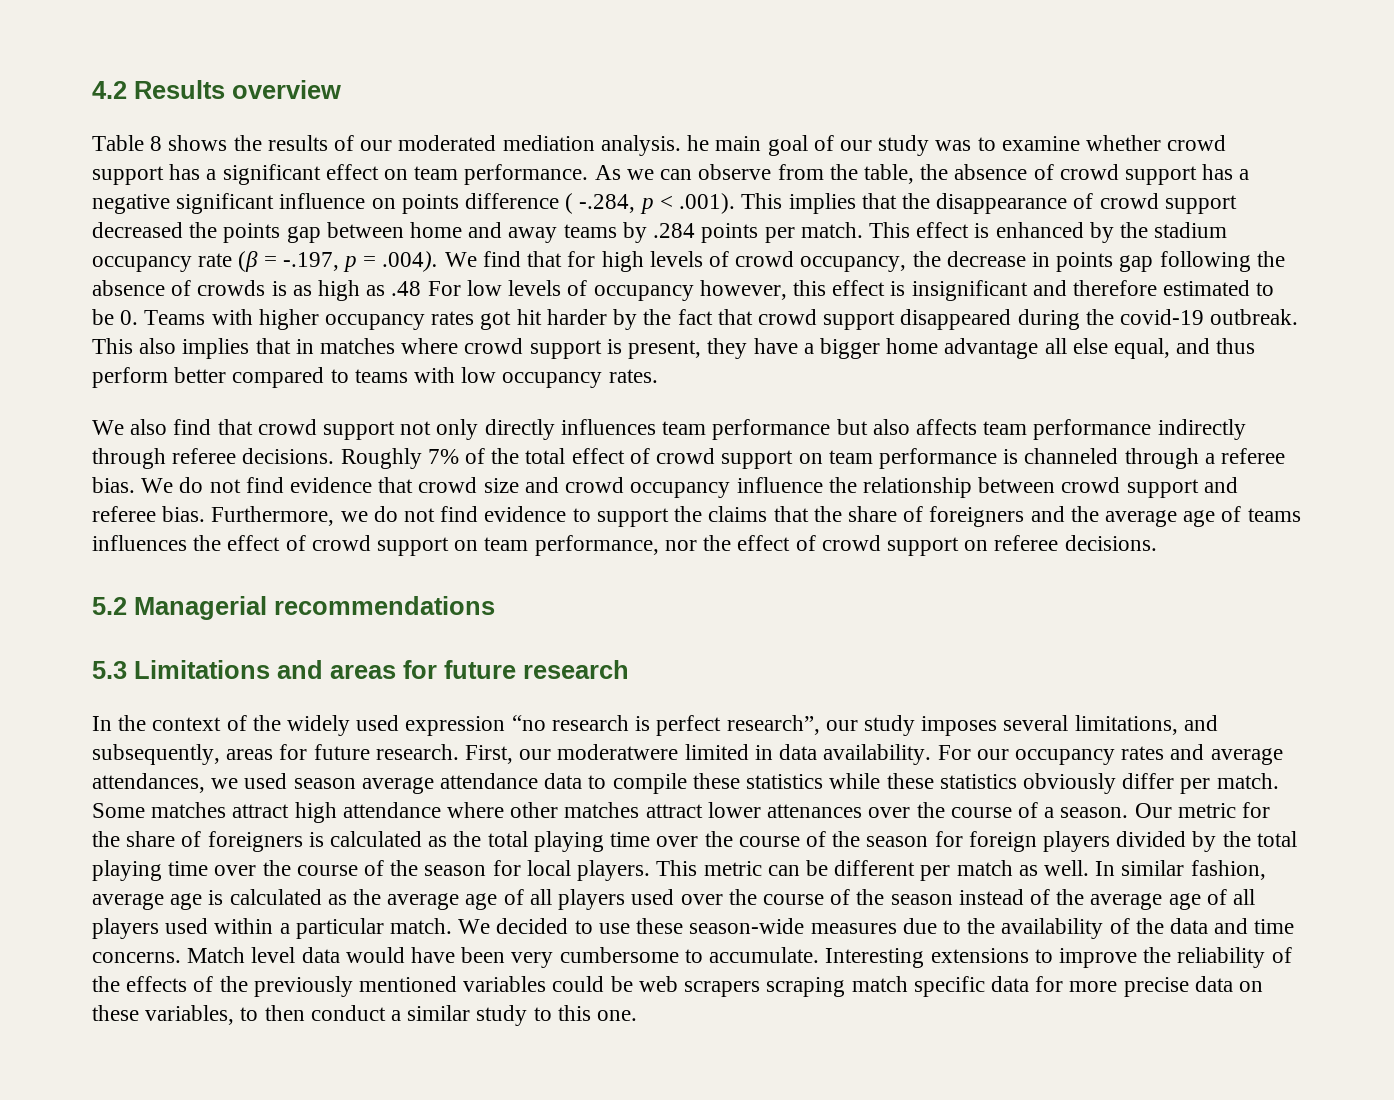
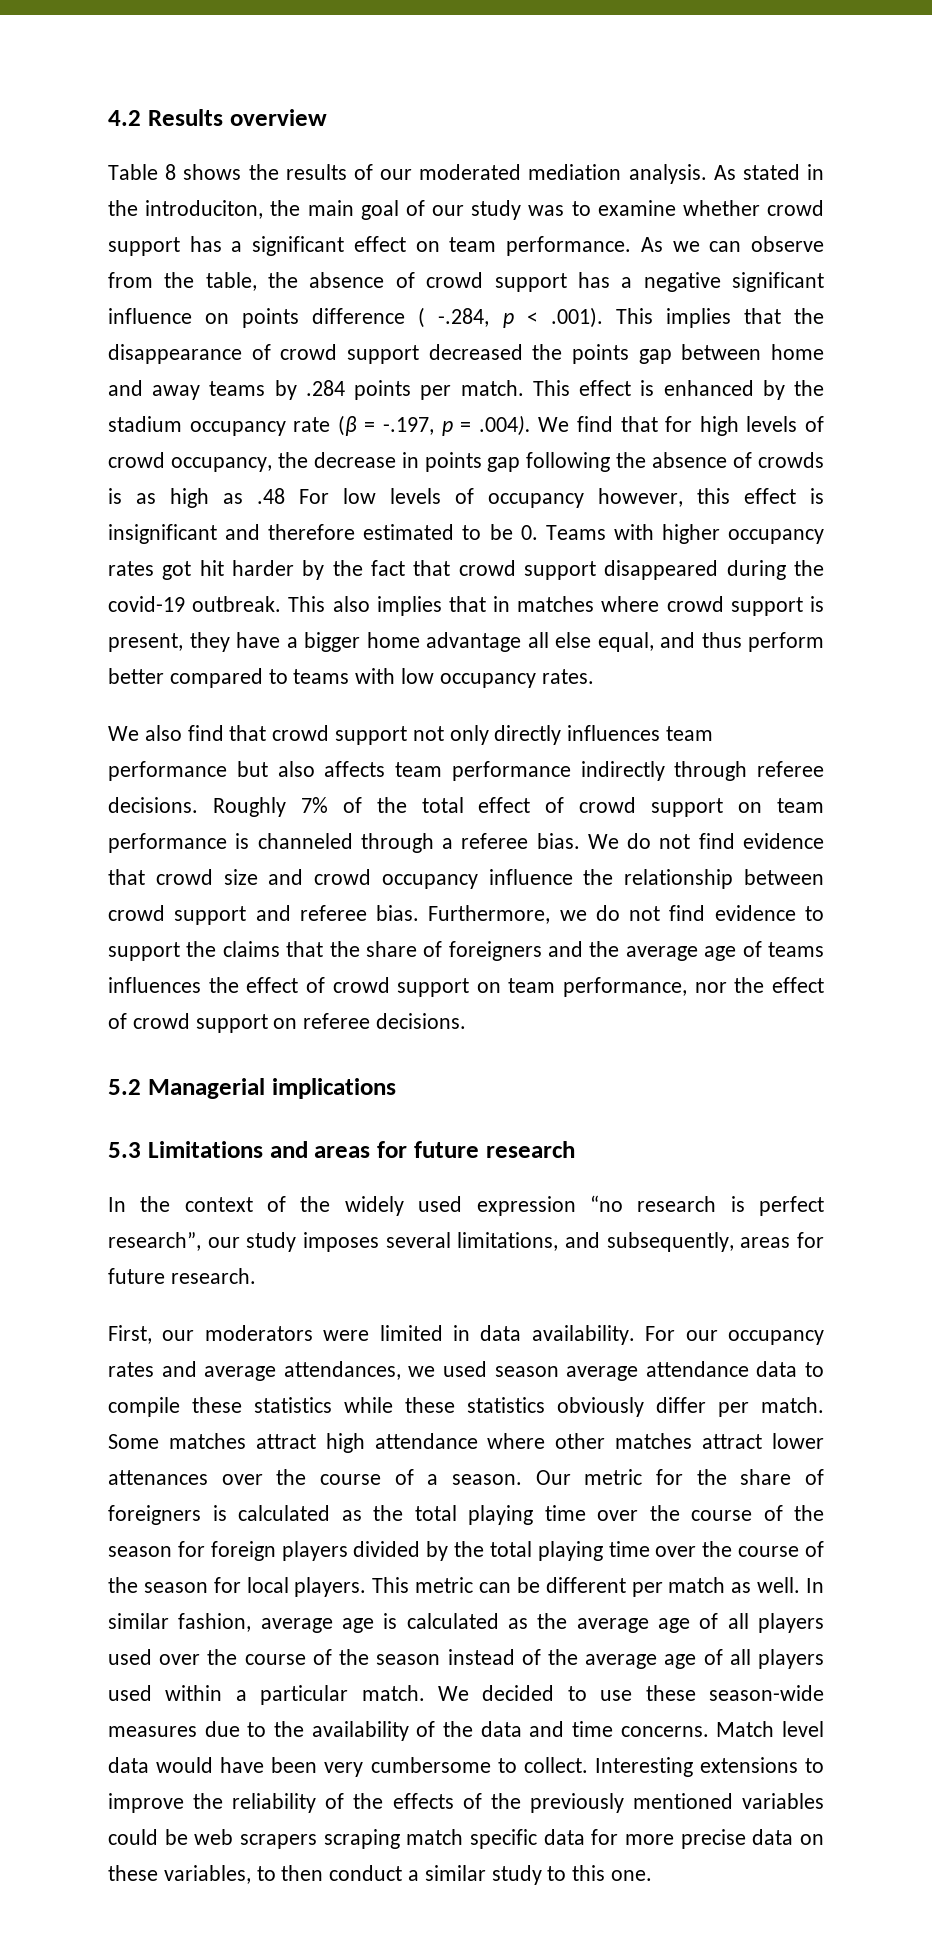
- Table 8 shows the results of our moderated mediation analysis. he main goal of our study was to examine whether crowd support has a significant effect on team performance.
+ Table 8 shows the results of our moderated mediation analysis. As stated in the introduciton, the main goal of our study was to examine whether crowd support has a significant effect on team performance.
- 5.2 Managerial recommendations
+ 5.2 Managerial implications
- In the context of the widely used expression “no research is perfect research”, our study imposes several limitations, and subsequently, areas for future research. First, our moderatwere limited in data availability.
+ In the context of the widely used expression “no research is perfect research”, our study imposes several limitations, and subsequently, areas for future research.
+ First, our moderators were limited in data availability.
- Match level data would have been very cumbersome to accumulate.
+ Match level data would have been very cumbersome to collect.

